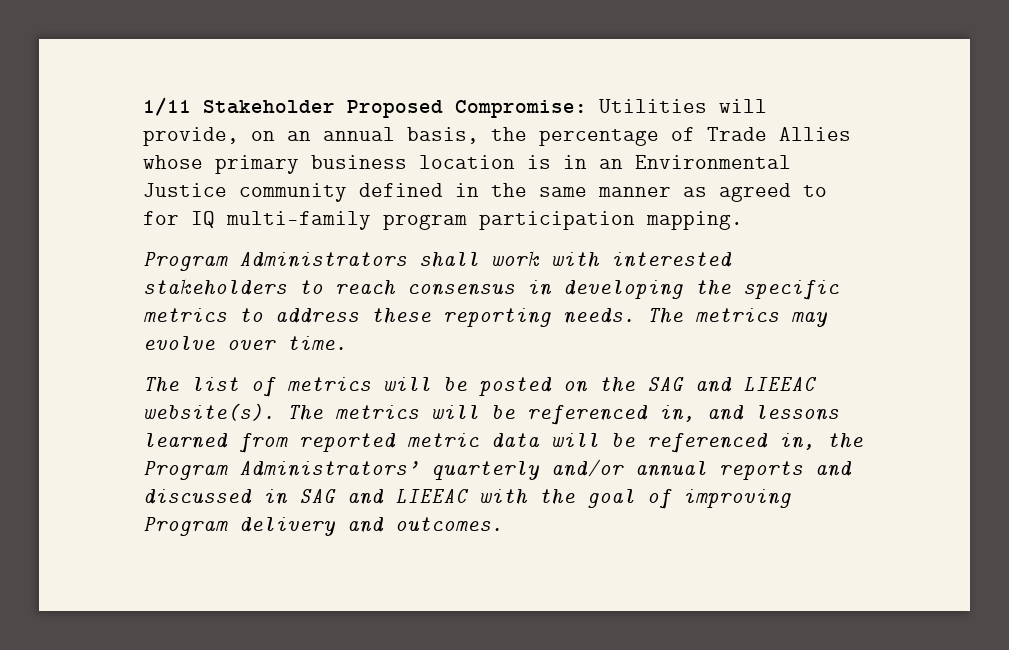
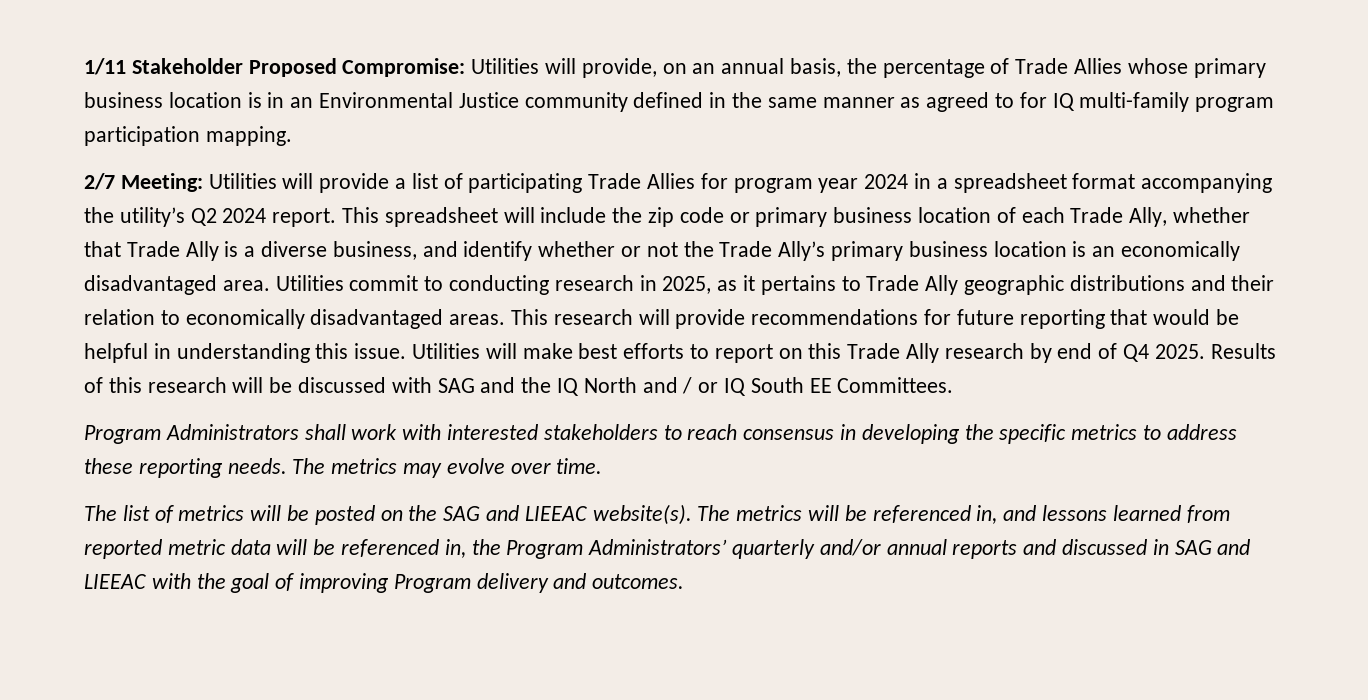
+ 2/7 Meeting: Utilities will provide a list of participating Trade Allies for program year 2024 in a spreadsheet format accompanying the utility’s Q2 2024 report. This spreadsheet will include the zip code or primary business location of each Trade Ally, whether that Trade Ally is a diverse business, and identify whether or not the Trade Ally’s primary business location is an economically disadvantaged area. Utilities commit to conducting research in 2025, as it pertains to Trade Ally geographic distributions and their relation to economically disadvantaged areas. This research will provide recommendations for future reporting that would be helpful in understanding this issue. Utilities will make best efforts to report on this Trade Ally research by end of Q4 2025. Results of this research will be discussed with SAG and the IQ North and / or IQ South EE Committees.

